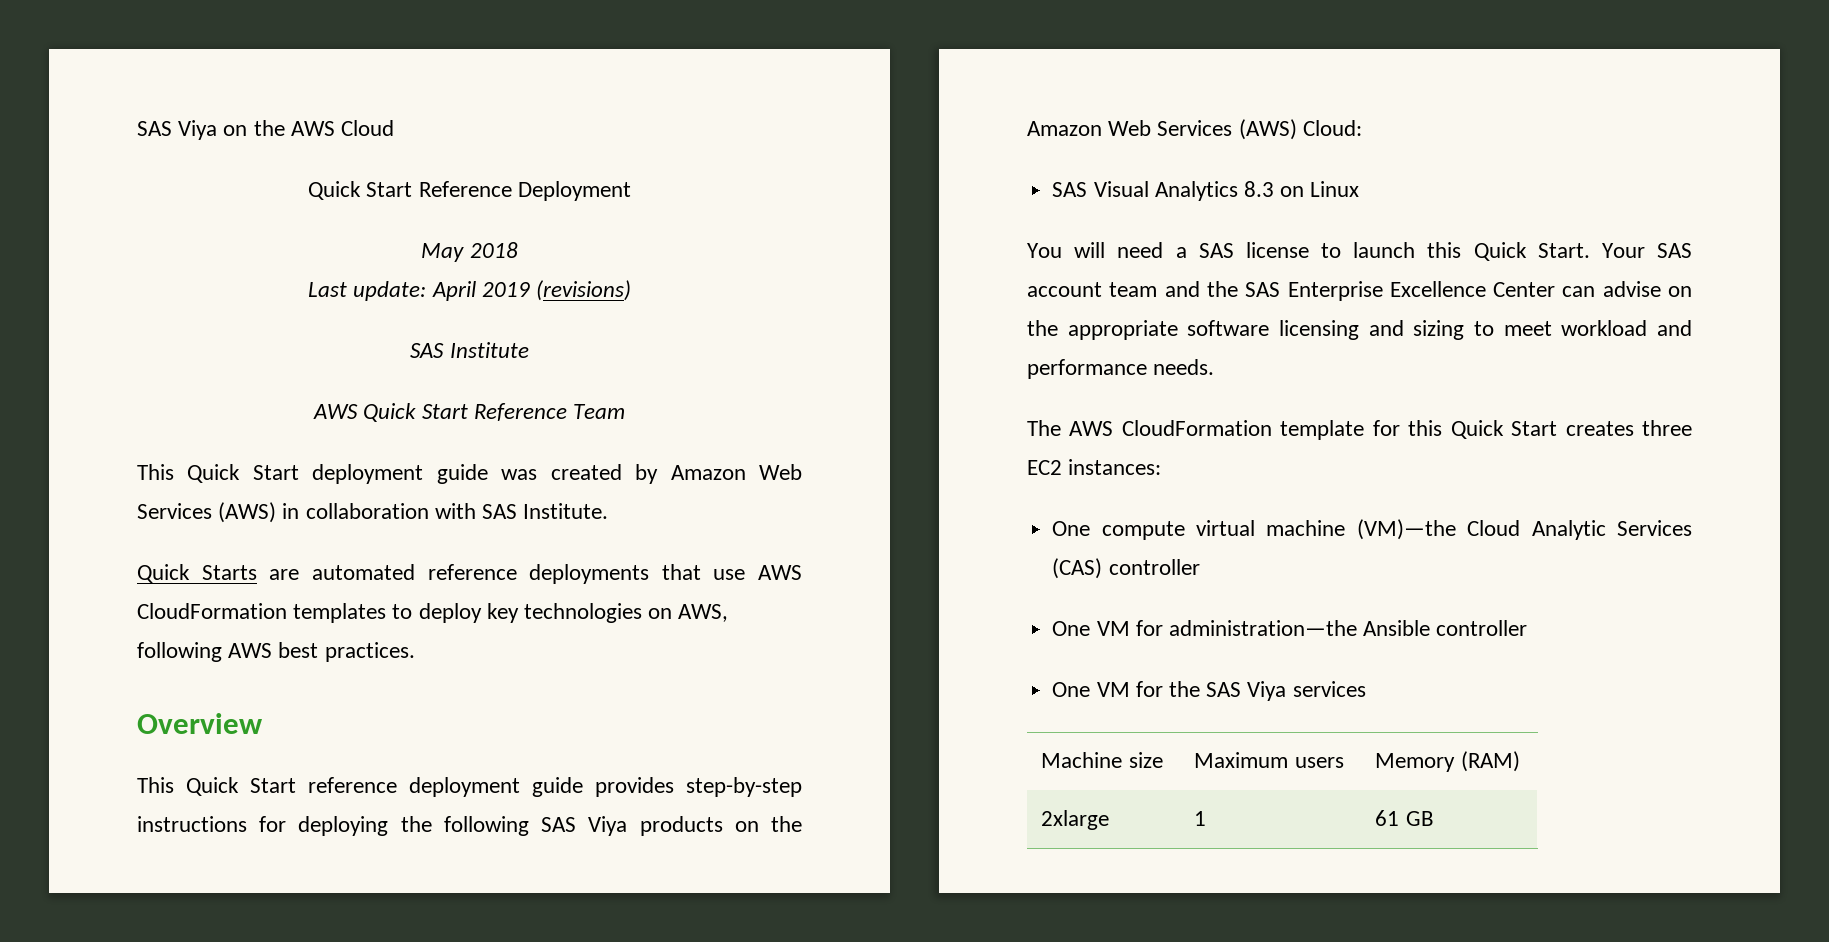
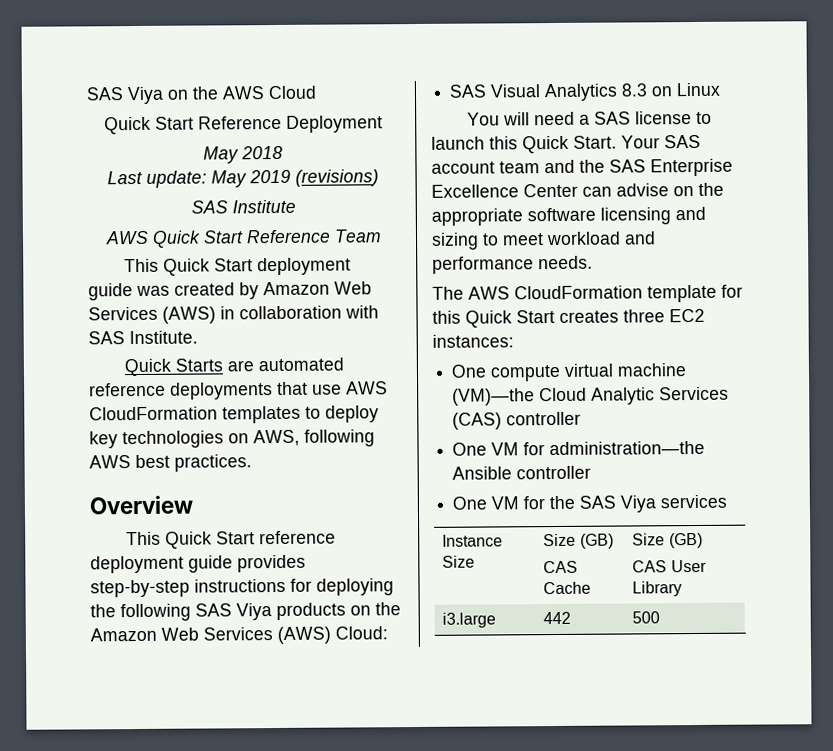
- Last update: April 2019 (revisions)
+ Last update: May 2019 (revisions)
- Machine size | Maximum users | Memory (RAM)
- 2xlarge | 1 | 61 GB
+ Instance Size | Size (GB)
+ CAS Cache | Size (GB)
+ CAS User Library
+ i3.large | 442 | 500

